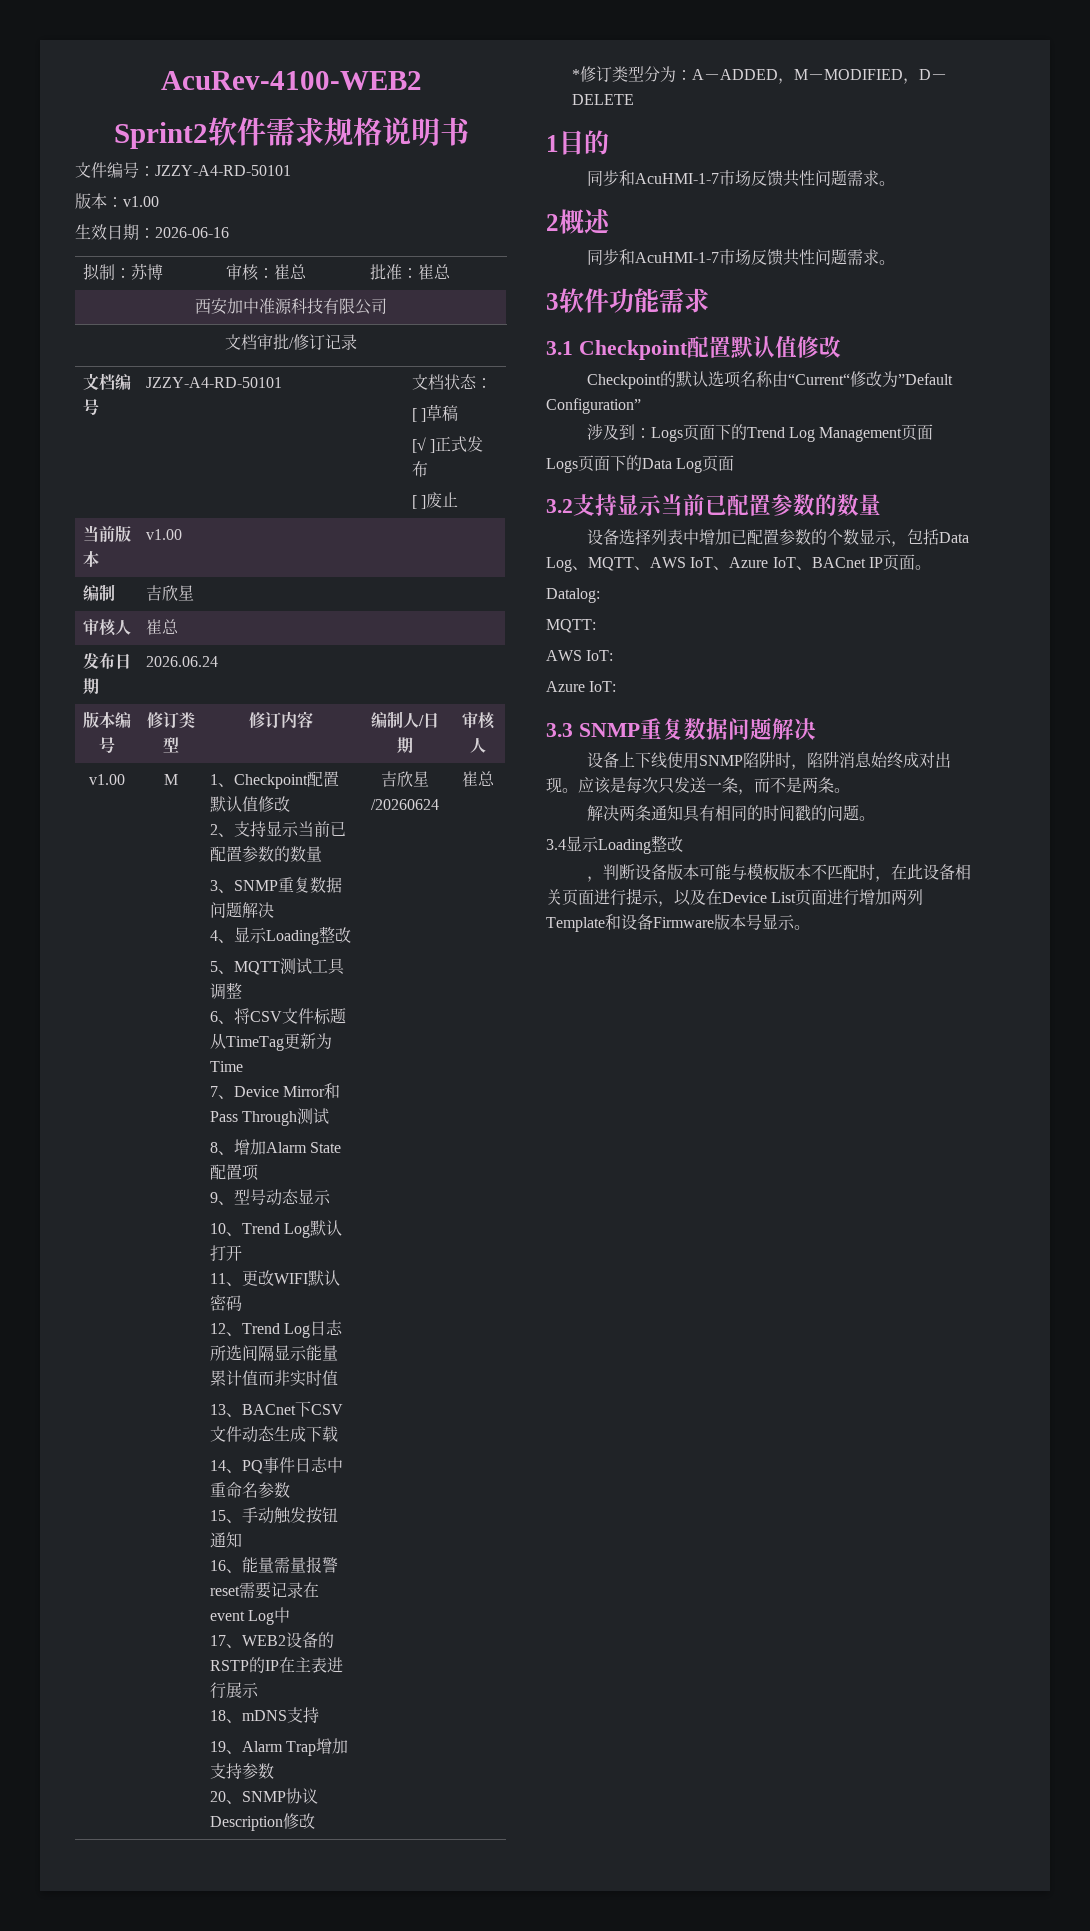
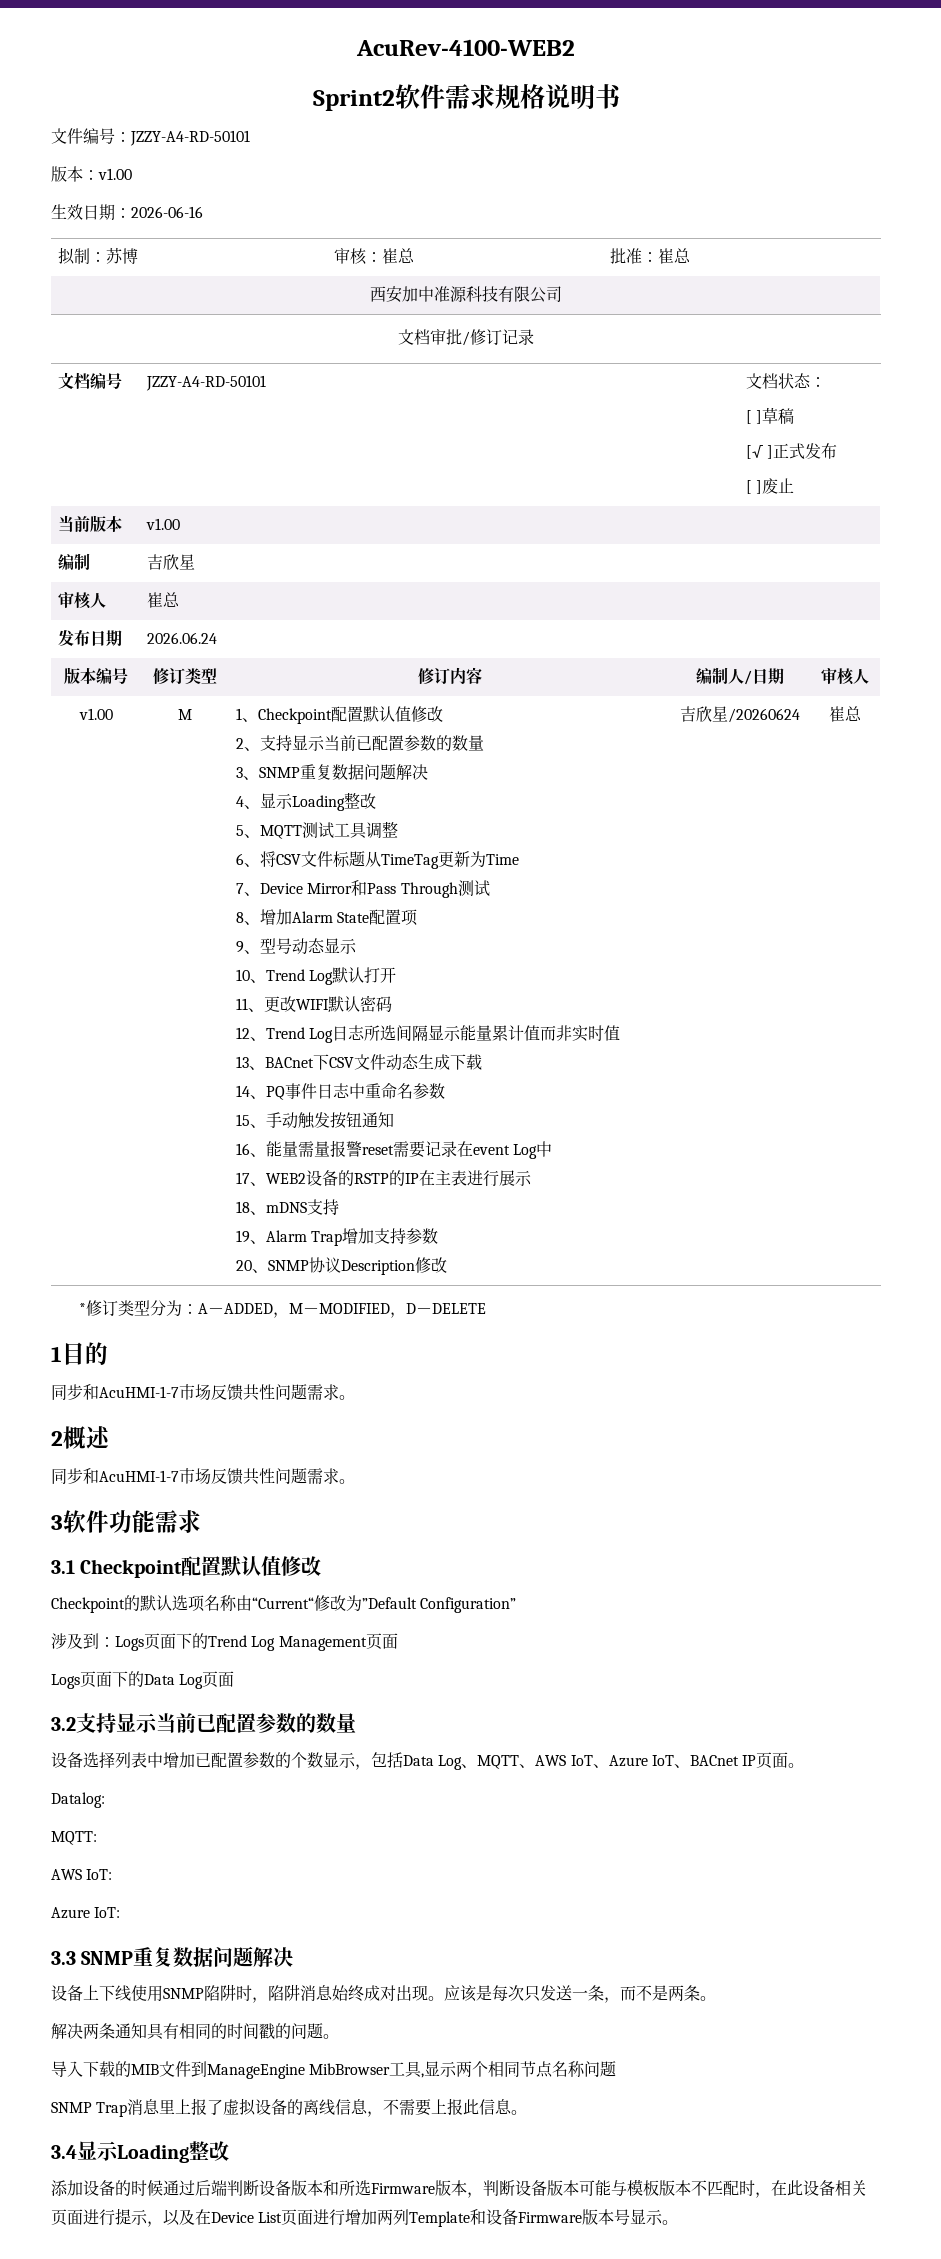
+ 导入下载的MIB文件到ManageEngine MibBrowser工具,显示两个相同节点名称问题
+ SNMP Trap消息里上报了虚拟设备的离线信息，不需要上报此信息。
  3.4显示Loading整改
- ，判断设备版本可能与模板版本不匹配时，在此设备相关页面进行提示，以及在Device List页面进行增加两列Template和设备Firmware版本号显示。
+ 添加设备的时候通过后端判断设备版本和所选Firmware版本，判断设备版本可能与模板版本不匹配时，在此设备相关页面进行提示，以及在Device List页面进行增加两列Template和设备Firmware版本号显示。

